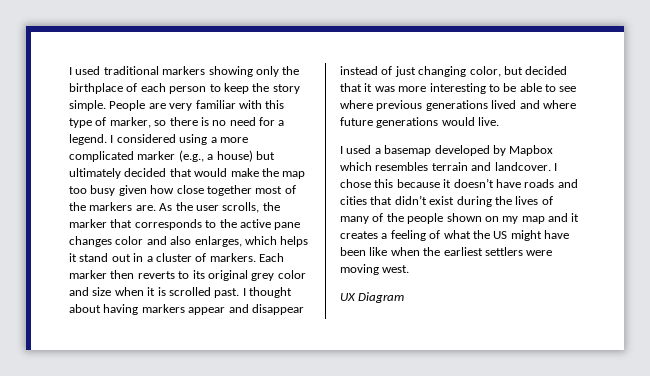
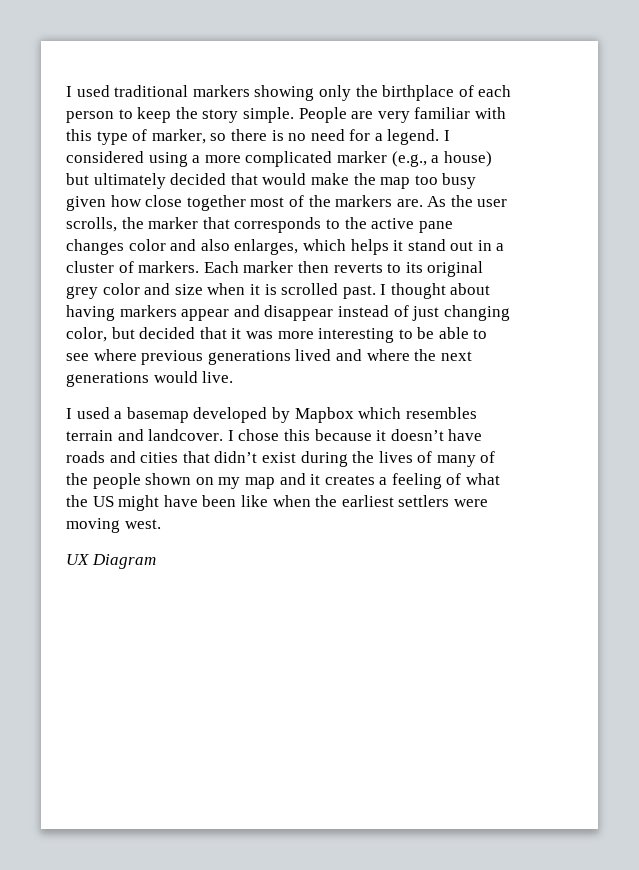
- I thought about having markers appear and disappear instead of just changing color, but decided that it was more interesting to be able to see where previous generations lived and where future generations would live.
+ I thought about having markers appear and disappear instead of just changing color, but decided that it was more interesting to be able to see where previous generations lived and where the next generations would live.

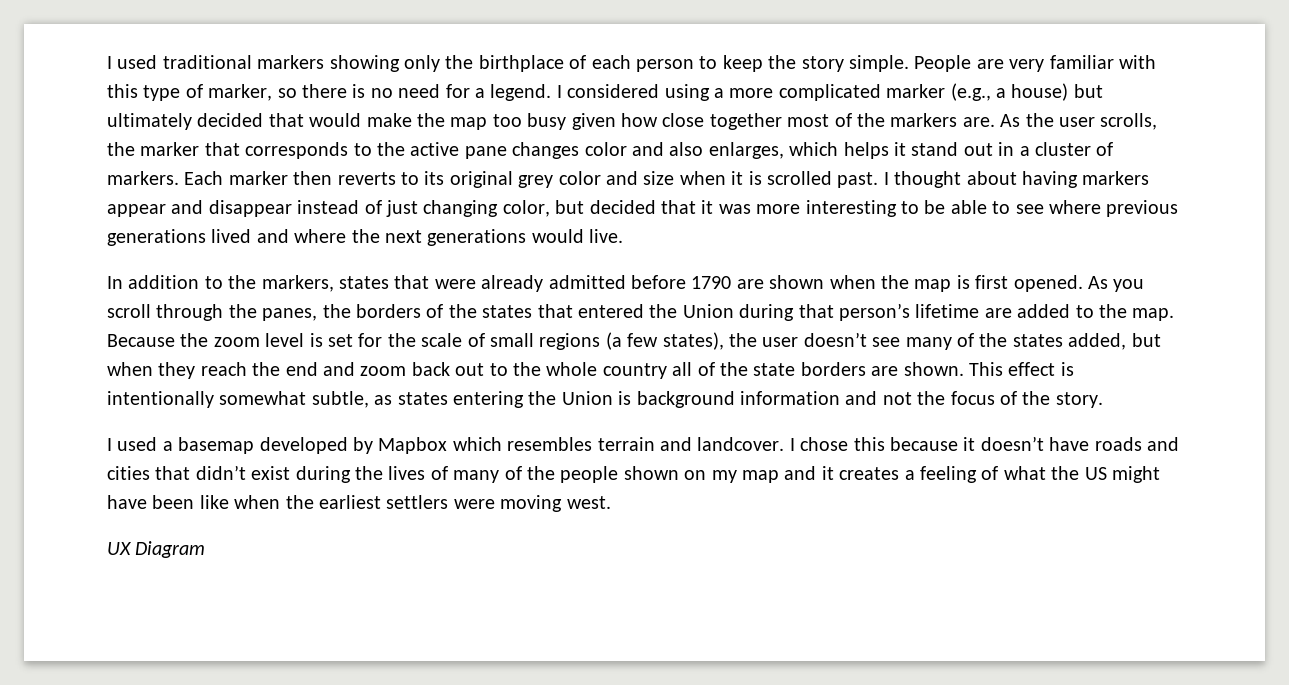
+ In addition to the markers, states that were already admitted before 1790 are shown when the map is first opened. As you scroll through the panes, the borders of the states that entered the Union during that person’s lifetime are added to the map. Because the zoom level is set for the scale of small regions (a few states), the user doesn’t see many of the states added, but when they reach the end and zoom back out to the whole country all of the state borders are shown. This effect is intentionally somewhat subtle, as states entering the Union is background information and not the focus of the story.

